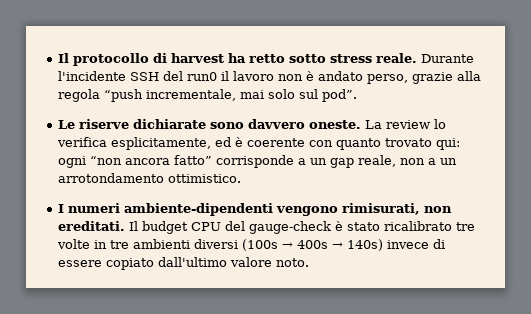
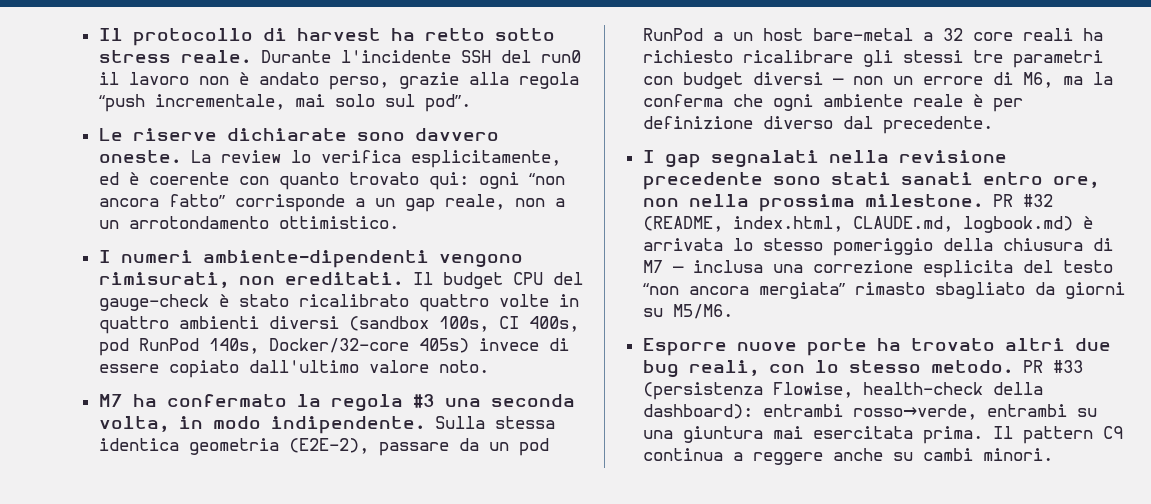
- Il budget CPU del gauge-check è stato ricalibrato tre volte in tre ambienti diversi (100s → 400s → 140s) invece di essere copiato dall'ultimo valore noto.
+ Il budget CPU del gauge-check è stato ricalibrato quattro volte in quattro ambienti diversi (sandbox 100s, CI 400s, pod RunPod 140s, Docker/32-core 405s) invece di essere copiato dall'ultimo valore noto.
+ M7 ha confermato la regola #3 una seconda volta, in modo indipendente. Sulla stessa identica geometria (E2E-2), passare da un pod RunPod a un host bare-metal a 32 core reali ha richiesto ricalibrare gli stessi tre parametri con budget diversi — non un errore di M6, ma la conferma che ogni ambiente reale è per definizione diverso dal precedente.
+ I gap segnalati nella revisione precedente sono stati sanati entro ore, non nella prossima milestone. PR #32 (README, index.html, CLAUDE.md, logbook.md) è arrivata lo stesso pomeriggio della chiusura di M7 — inclusa una correzione esplicita del testo “non ancora mergiata” rimasto sbagliato da giorni su M5/M6.
+ Esporre nuove porte ha trovato altri due bug reali, con lo stesso metodo. PR #33 (persistenza Flowise, health-check della dashboard): entrambi rosso→verde, entrambi su una giuntura mai esercitata prima. Il pattern C9 continua a reggere anche su cambi minori.

